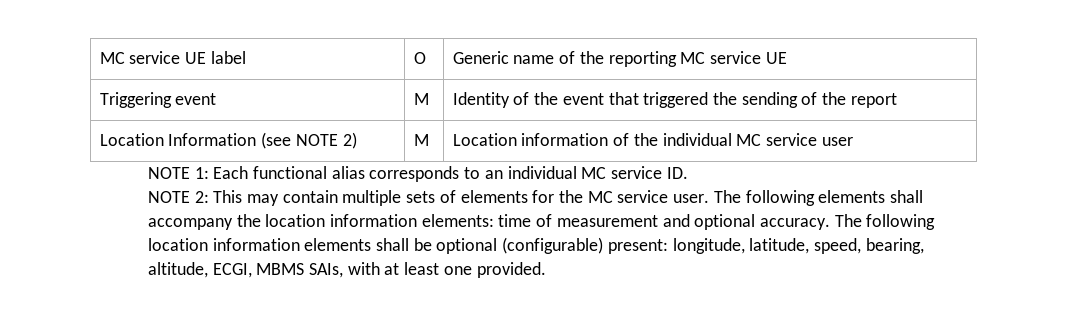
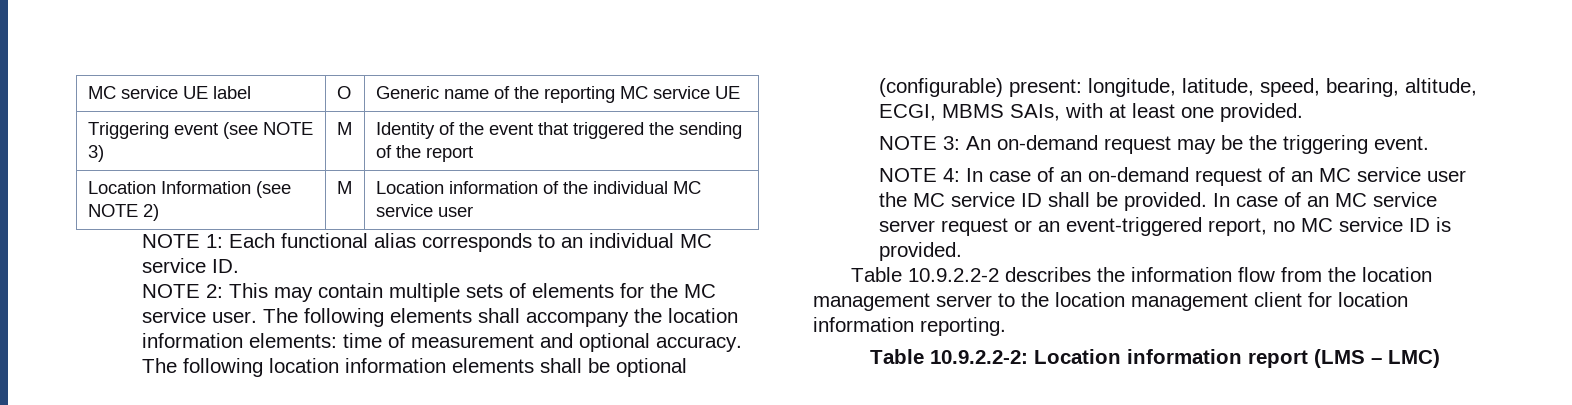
- Triggering event | M | Identity of the event that triggered the sending of the report
+ Triggering event (see NOTE 3) | M | Identity of the event that triggered the sending of the report
+ NOTE 3: An on-demand request may be the triggering event.
+ NOTE 4: In case of an on-demand request of an MC service user the MC service ID shall be provided. In case of an MC service server request or an event-triggered report, no MC service ID is provided.
+ Table 10.9.2.2-2 describes the information flow from the location management server to the location management client for location information reporting.
+ Table 10.9.2.2-2: Location information report (LMS – LMC)

